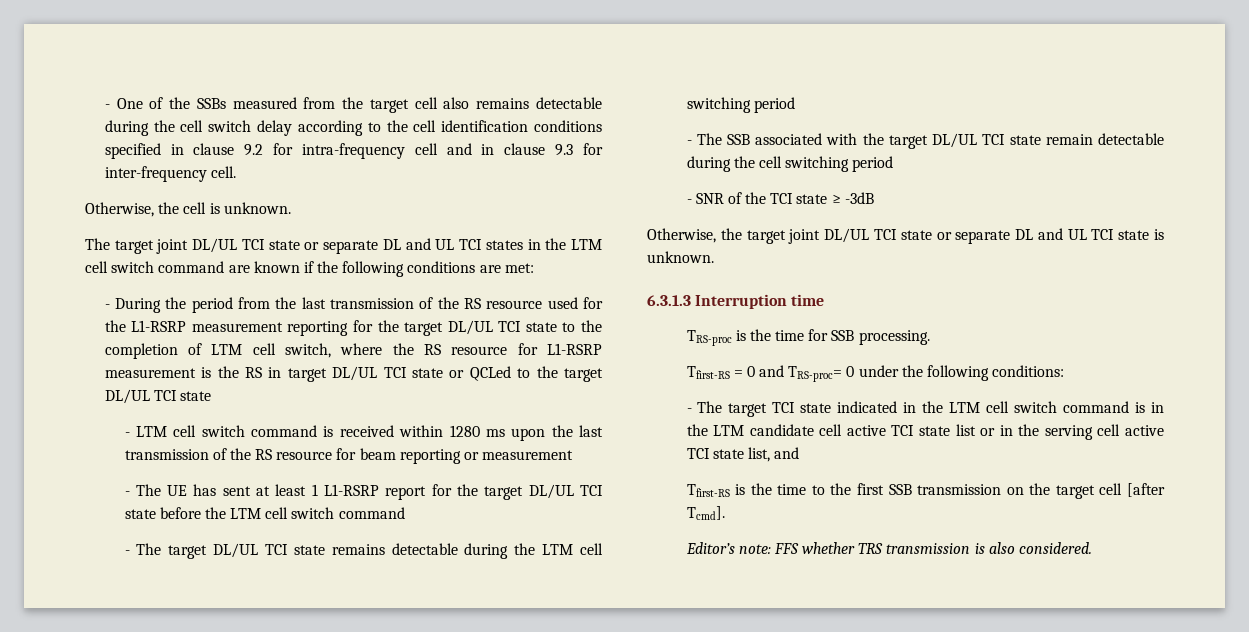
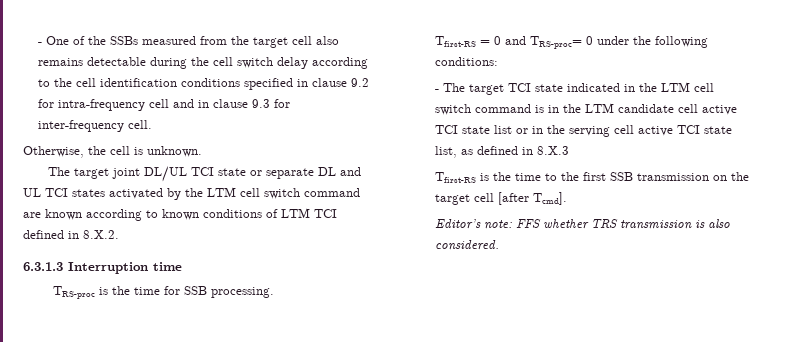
- The target joint DL/UL TCI state or separate DL and UL TCI states in the LTM cell switch command are known if the following conditions are met:
- - During the period from the last transmission of the RS resource used for the L1-RSRP measurement reporting for the target DL/UL TCI state to the completion of LTM cell switch, where the RS resource for L1-RSRP measurement is the RS in target DL/UL TCI state or QCLed to the target DL/UL TCI state
- - LTM cell switch command is received within 1280 ms upon the last transmission of the RS resource for beam reporting or measurement
- - The UE has sent at least 1 L1-RSRP report for the target DL/UL TCI state before the LTM cell switch command
- - The target DL/UL TCI state remains detectable during the LTM cell switching period
- - The SSB associated with the target DL/UL TCI state remain detectable during the cell switching period
- - SNR of the TCI state ≥ -3dB
- Otherwise, the target joint DL/UL TCI state or separate DL and UL TCI state is unknown.
+ The target joint DL/UL TCI state or separate DL and UL TCI states activated by the LTM cell switch command are known according to known conditions of LTM TCI defined in 8.X.2.
- - The target TCI state indicated in the LTM cell switch command is in the LTM candidate cell active TCI state list or in the serving cell active TCI state list, and
+ - The target TCI state indicated in the LTM cell switch command is in the LTM candidate cell active TCI state list or in the serving cell active TCI state list, as defined in 8.X.3

